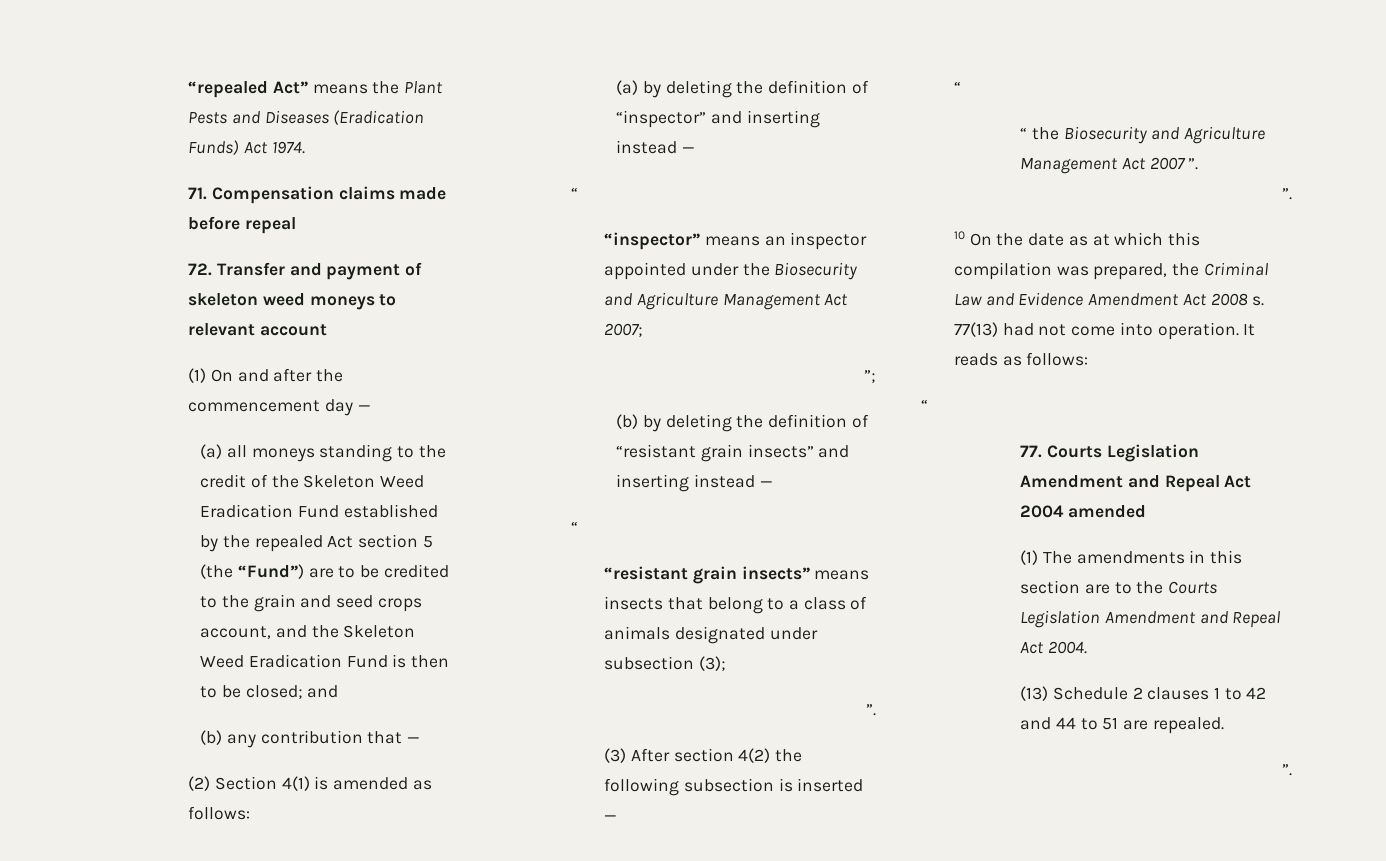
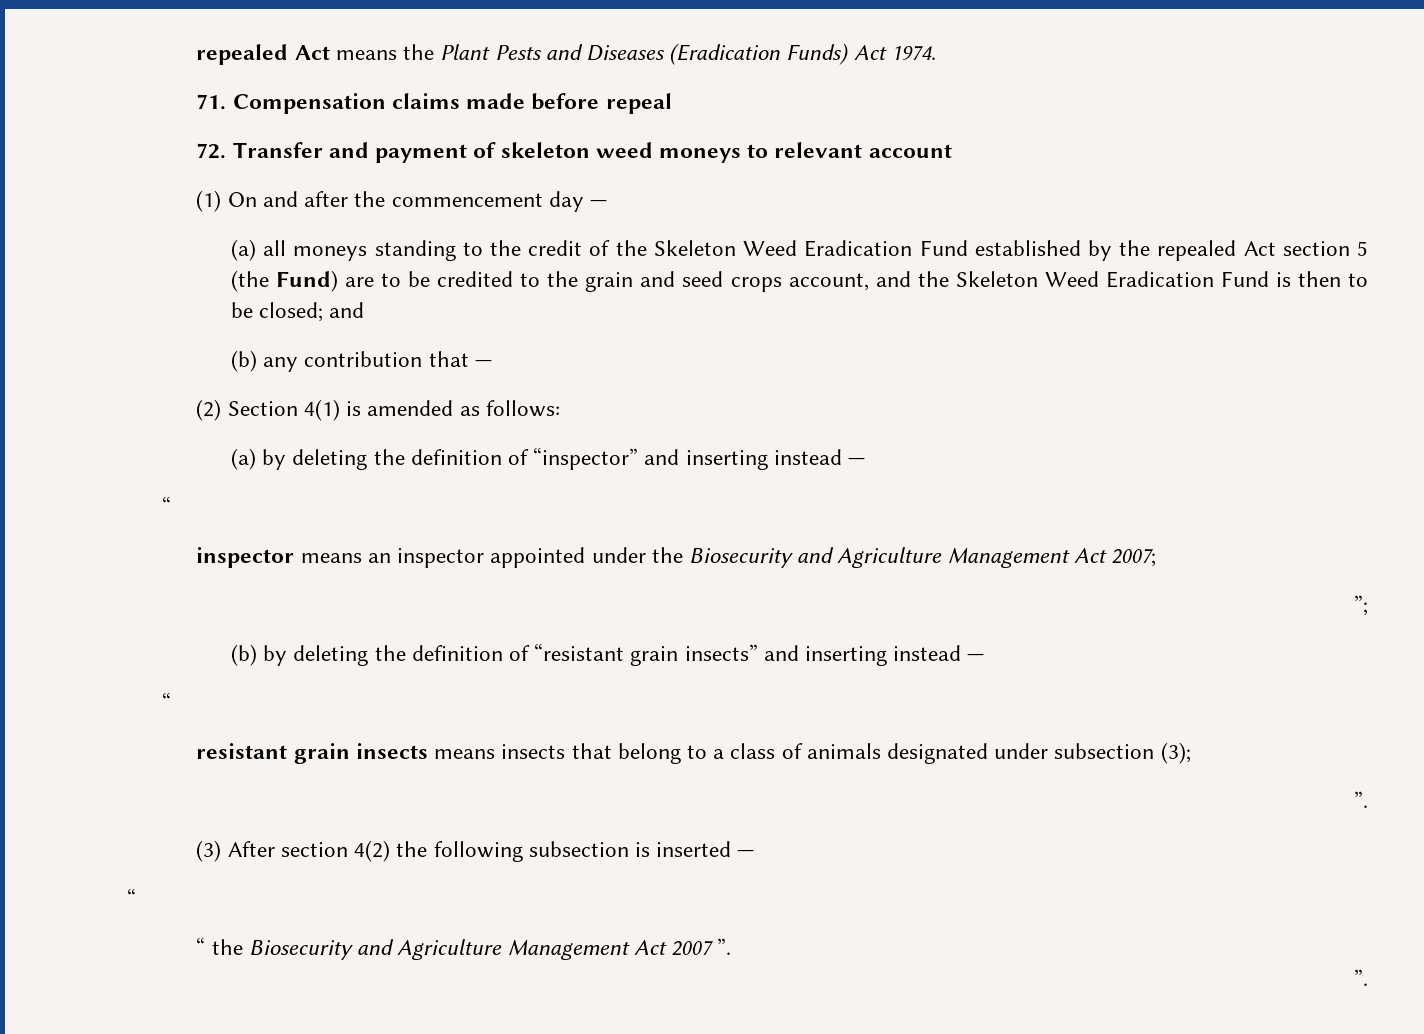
- “repealed Act” means the Plant Pests and Diseases (Eradication Funds) Act 1974.
+ repealed Act means the Plant Pests and Diseases (Eradication Funds) Act 1974.
- (a) all moneys standing to the credit of the Skeleton Weed Eradication Fund established by the repealed Act section 5 (the “Fund”) are to be credited to the grain and seed crops account, and the Skeleton Weed Eradication Fund is then to be closed; and
+ (a) all moneys standing to the credit of the Skeleton Weed Eradication Fund established by the repealed Act section 5 (the Fund) are to be credited to the grain and seed crops account, and the Skeleton Weed Eradication Fund is then to be closed; and
- “inspector” means an inspector appointed under the Biosecurity and Agriculture Management Act 2007;
+ inspector means an inspector appointed under the Biosecurity and Agriculture Management Act 2007;
- “resistant grain insects” means insects that belong to a class of animals designated under subsection (3);
+ resistant grain insects means insects that belong to a class of animals designated under subsection (3);
- 10 On the date as at which this compilation was prepared, the Criminal Law and Evidence Amendment Act 2008 s. 77(13) had not come into operation. It reads as follows:
- “
- 77. Courts Legislation Amendment and Repeal Act 2004 amended
- (1) The amendments in this section are to the Courts Legislation Amendment and Repeal Act 2004.
- (13) Schedule 2 clauses 1 to 42 and 44 to 51 are repealed.
- ”.

